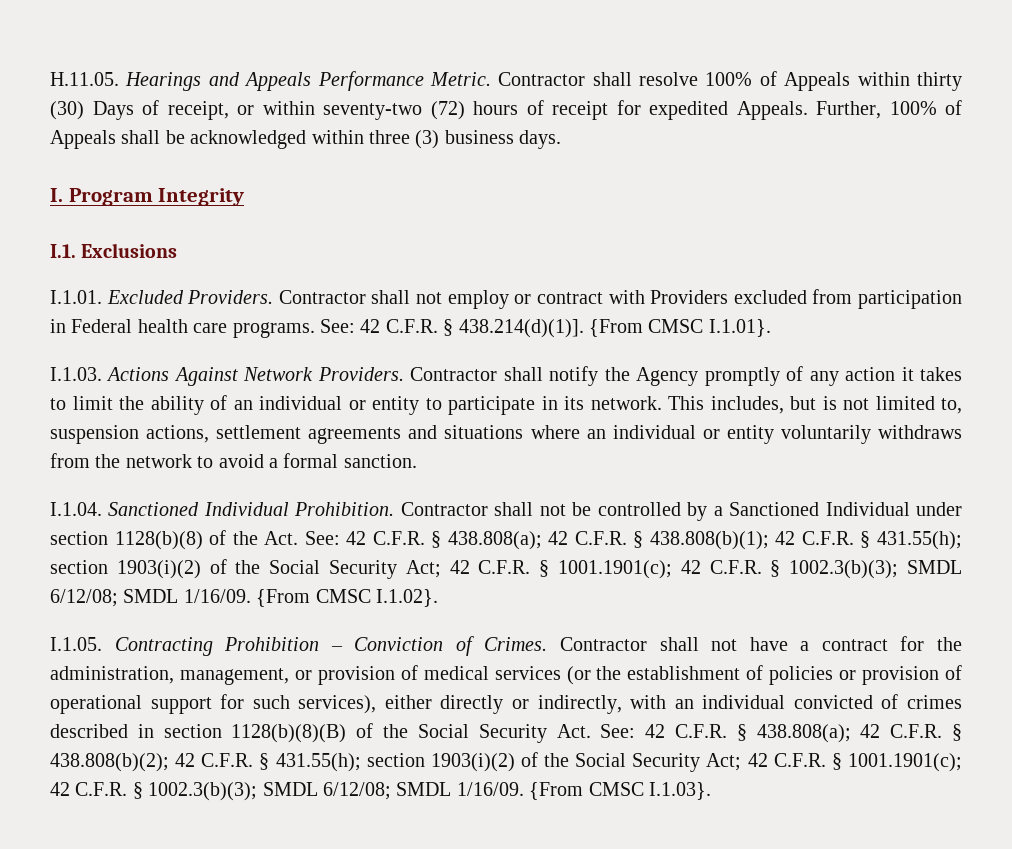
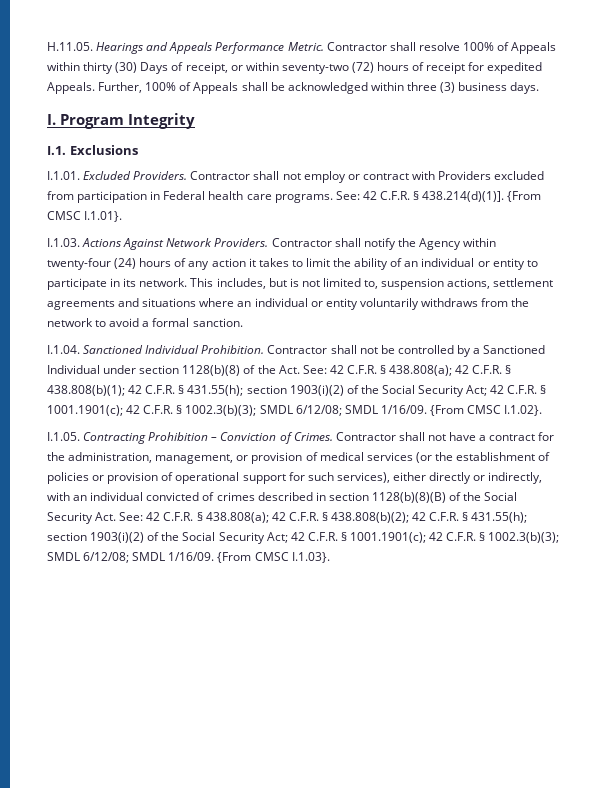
- Contractor shall notify the Agency promptly of any action it takes to limit the ability of an individual or entity to participate in its network.
+ Contractor shall notify the Agency within twenty-four (24) hours of any action it takes to limit the ability of an individual or entity to participate in its network.

